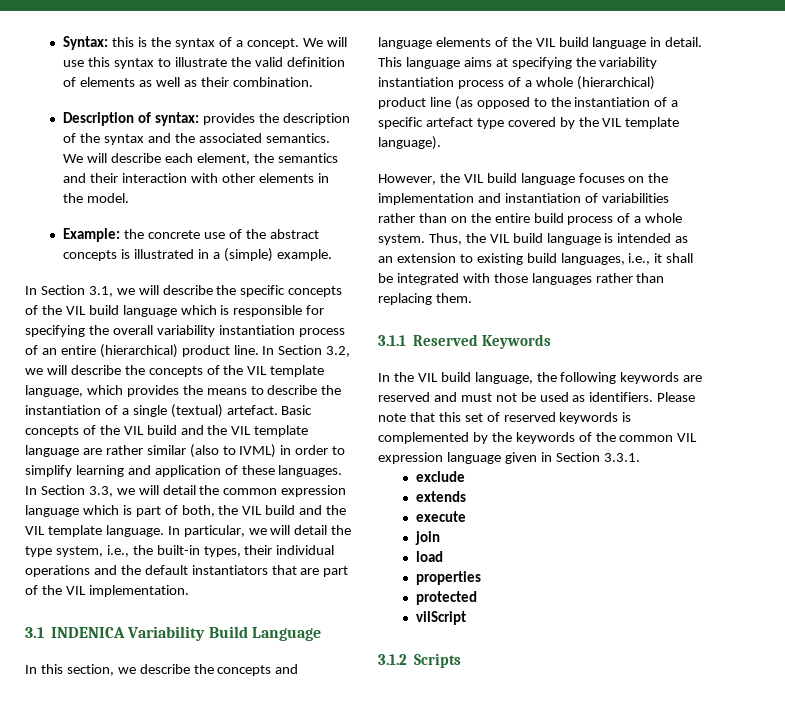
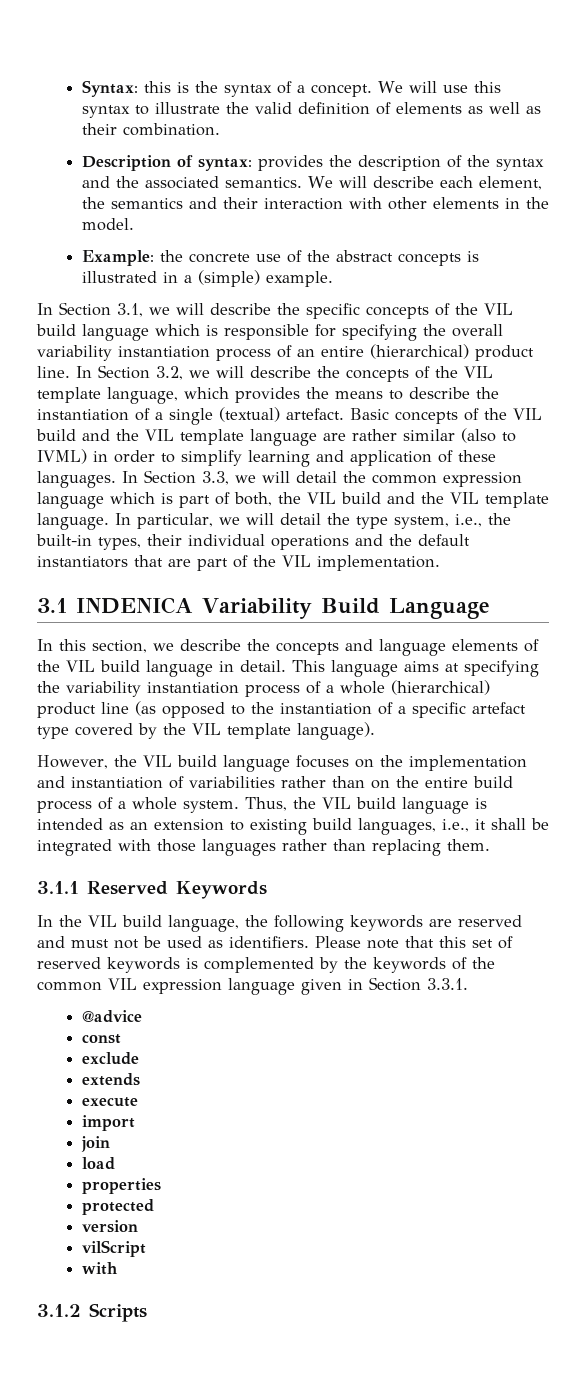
+ @advice
+ const
+ import
+ version
  vilScript
+ with

